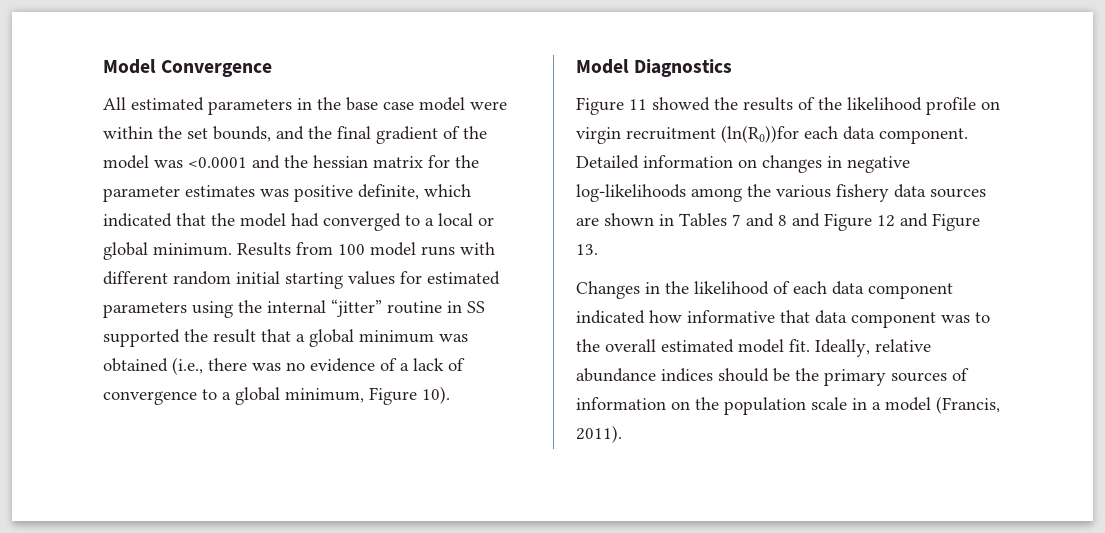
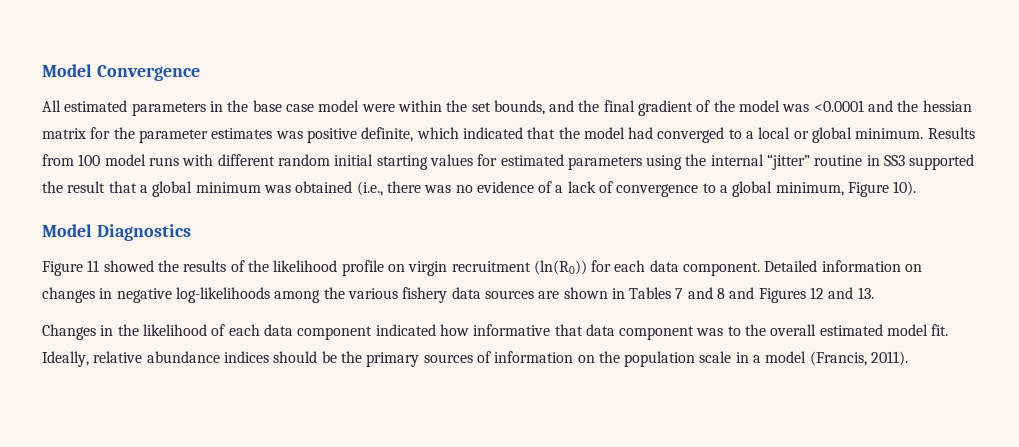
- Results from 100 model runs with different random initial starting values for estimated parameters using the internal “jitter” routine in SS supported the result that a global minimum was obtained (i.e., there was no evidence of a lack of convergence to a global minimum, Figure 10).
+ Results from 100 model runs with different random initial starting values for estimated parameters using the internal “jitter” routine in SS3 supported the result that a global minimum was obtained (i.e., there was no evidence of a lack of convergence to a global minimum, Figure 10).
- Figure 11 showed the results of the likelihood profile on virgin recruitment (ln(R0))for each data component.
+ Figure 11 showed the results of the likelihood profile on virgin recruitment (ln(R0)) for each data component.
- Detailed information on changes in negative log-likelihoods among the various fishery data sources are shown in Tables 7 and 8 and Figure 12 and Figure 13.
+ Detailed information on changes in negative log-likelihoods among the various fishery data sources are shown in Tables 7 and 8 and Figures 12 and 13.

